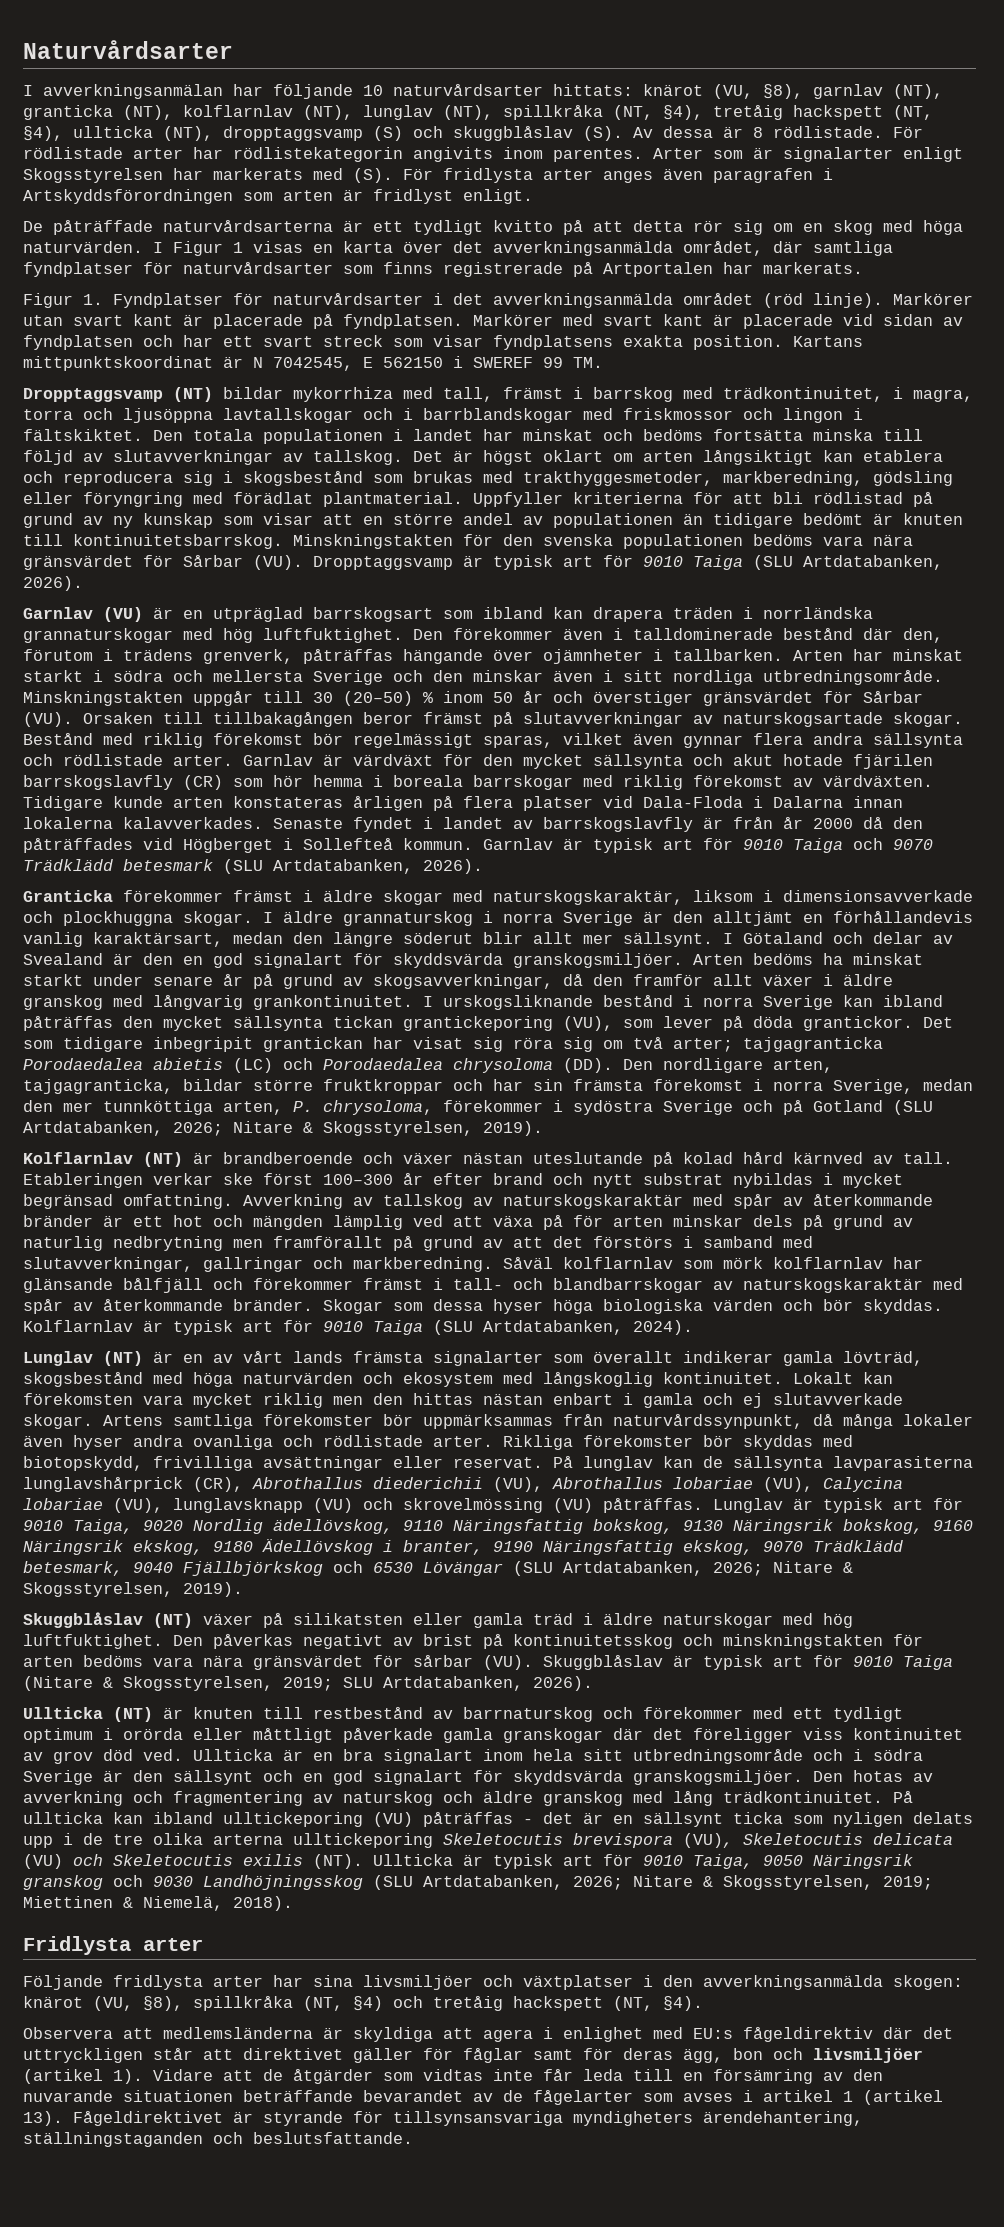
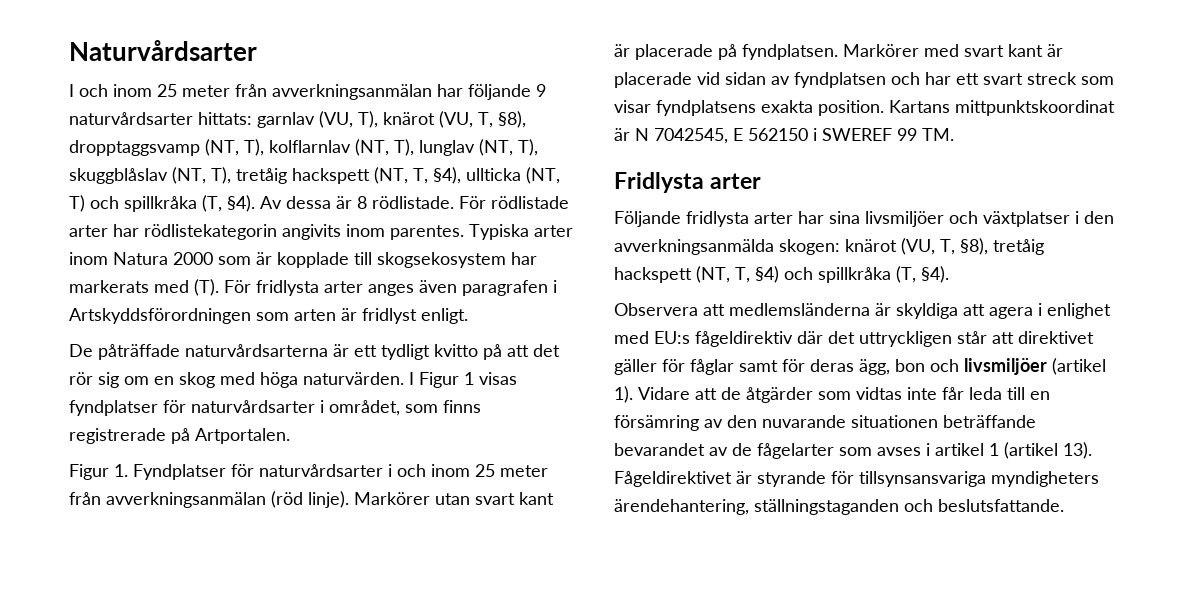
- I avverkningsanmälan har följande 10 naturvårdsarter hittats: knärot (VU, §8), garnlav (NT), granticka (NT), kolflarnlav (NT), lunglav (NT), spillkråka (NT, §4), tretåig hackspett (NT, §4), ullticka (NT), dropptaggsvamp (S) och skuggblåslav (S). Av dessa är 8 rödlistade.
+ I och inom 25 meter från avverkningsanmälan har följande 9 naturvårdsarter hittats: garnlav (VU, T), knärot (VU, T, §8), dropptaggsvamp (NT, T), kolflarnlav (NT, T), lunglav (NT, T), skuggblåslav (NT, T), tretåig hackspett (NT, T, §4), ullticka (NT, T) och spillkråka (T, §4). Av dessa är 8 rödlistade.
- Arter som är signalarter enligt Skogsstyrelsen har markerats med (S). För fridlysta arter anges även paragrafen i Artskyddsförordningen som arten är fridlyst enligt.
+ Typiska arter inom Natura 2000 som är kopplade till skogsekosystem har markerats med (T). För fridlysta arter anges även paragrafen i Artskyddsförordningen som arten är fridlyst enligt.
- De påträffade naturvårdsarterna är ett tydligt kvitto på att detta rör sig om en skog med höga naturvärden.
+ De påträffade naturvårdsarterna är ett tydligt kvitto på att det rör sig om en skog med höga naturvärden.
- I Figur 1 visas en karta över det avverkningsanmälda området, där samtliga fyndplatser för naturvårdsarter som finns registrerade på Artportalen har markerats.
+ I Figur 1 visas fyndplatser för naturvårdsarter i området, som finns registrerade på Artportalen.
- Figur 1. Fyndplatser för naturvårdsarter i det avverkningsanmälda området (röd linje).
+ Figur 1. Fyndplatser för naturvårdsarter i och inom 25 meter från avverkningsanmälan (röd linje).
- Dropptaggsvamp (NT) bildar mykorrhiza med tall, främst i barrskog med trädkontinuitet, i magra, torra och ljusöppna lavtallskogar och i barrblandskogar med friskmossor och lingon i fältskiktet. Den totala populationen i landet har minskat och bedöms fortsätta minska till följd av slutavverkningar av tallskog. Det är högst oklart om arten långsiktigt kan etablera och reproducera sig i skogsbestånd som brukas med trakthyggesmetoder, markberedning, gödsling eller föryngring med förädlat plantmaterial. Uppfyller kriterierna för att bli rödlistad på grund av ny kunskap som visar att en större andel av populationen än tidigare bedömt är knuten till kontinuitetsbarrskog. Minskningstakten för den svenska populationen bedöms vara nära gränsvärdet för Sårbar (VU). Dropptaggsvamp är typisk art för 9010 Taiga (SLU Artdatabanken, 2026).
- Garnlav (VU) är en utpräglad barrskogsart som ibland kan drapera träden i norrländska grannaturskogar med hög luftfuktighet. Den förekommer även i talldominerade bestånd där den, förutom i trädens grenverk, påträffas hängande över ojämnheter i tallbarken. Arten har minskat starkt i södra och mellersta Sverige och den minskar även i sitt nordliga utbredningsområde. Minskningstakten uppgår till 30 (20–50) % inom 50 år och överstiger gränsvärdet för Sårbar (VU). Orsaken till tillbakagången beror främst på slutavverkningar av naturskogsartade skogar. Bestånd med riklig förekomst bör regelmässigt sparas, vilket även gynnar flera andra sällsynta och rödlistade arter. Garnlav är värdväxt för den mycket sällsynta och akut hotade fjärilen barrskogslavfly (CR) som hör hemma i boreala barrskogar med riklig förekomst av värdväxten. Tidigare kunde arten konstateras årligen på flera platser vid Dala-Floda i Dalarna innan lokalerna kalavverkades. Senaste fyndet i landet av barrskogslavfly är från år 2000 då den påträffades vid Högberget i Sollefteå kommun. Garnlav är typisk art för 9010 Taiga och 9070 Trädklädd betesmark (SLU Artdatabanken, 2026).
- Granticka förekommer främst i äldre skogar med naturskogskaraktär, liksom i dimensionsavverkade och plockhuggna skogar. I äldre grannaturskog i norra Sverige är den alltjämt en förhållandevis vanlig karaktärsart, medan den längre söderut blir allt mer sällsynt. I Götaland och delar av Svealand är den en god signalart för skyddsvärda granskogsmiljöer. Arten bedöms ha minskat starkt under senare år på grund av skogsavverkningar, då den framför allt växer i äldre granskog med långvarig grankontinuitet. I urskogsliknande bestånd i norra Sverige kan ibland påträffas den mycket sällsynta tickan grantickeporing (VU), som lever på döda grantickor. Det som tidigare inbegripit grantickan har visat sig röra sig om två arter; tajgagranticka Porodaedalea abietis (LC) och Porodaedalea chrysoloma (DD). Den nordligare arten, tajgagranticka, bildar större fruktkroppar och har sin främsta förekomst i norra Sverige, medan den mer tunnköttiga arten, P. chrysoloma, förekommer i sydöstra Sverige och på Gotland (SLU Artdatabanken, 2026; Nitare & Skogsstyrelsen, 2019).
- Kolflarnlav (NT) är brandberoende och växer nästan uteslutande på kolad hård kärnved av tall. Etableringen verkar ske först 100–300 år efter brand och nytt substrat nybildas i mycket begränsad omfattning. Avverkning av tallskog av naturskogskaraktär med spår av återkommande bränder är ett hot och mängden lämplig ved att växa på för arten minskar dels på grund av naturlig nedbrytning men framförallt på grund av att det förstörs i samband med slutavverkningar, gallringar och markberedning. Såväl kolflarnlav som mörk kolflarnlav har glänsande bålfjäll och förekommer främst i tall- och blandbarrskogar av naturskogskaraktär med spår av återkommande bränder. Skogar som dessa hyser höga biologiska värden och bör skyddas. Kolflarnlav är typisk art för 9010 Taiga (SLU Artdatabanken, 2024).
- Lunglav (NT) är en av vårt lands främsta signalarter som överallt indikerar gamla lövträd, skogsbestånd med höga naturvärden och ekosystem med långskoglig kontinuitet. Lokalt kan förekomsten vara mycket riklig men den hittas nästan enbart i gamla och ej slutavverkade skogar. Artens samtliga förekomster bör uppmärksammas från naturvårdssynpunkt, då många lokaler även hyser andra ovanliga och rödlistade arter. Rikliga förekomster bör skyddas med biotopskydd, frivilliga avsättningar eller reservat. På lunglav kan de sällsynta lavparasiterna lunglavshårprick (CR), Abrothallus diederichii (VU), Abrothallus lobariae (VU), Calycina lobariae (VU), lunglavsknapp (VU) och skrovelmössing (VU) påträffas. Lunglav är typisk art för 9010 Taiga, 9020 Nordlig ädellövskog, 9110 Näringsfattig bokskog, 9130 Näringsrik bokskog, 9160 Näringsrik ekskog, 9180 Ädellövskog i branter, 9190 Näringsfattig ekskog, 9070 Trädklädd betesmark, 9040 Fjällbjörkskog och 6530 Lövängar (SLU Artdatabanken, 2026; Nitare & Skogsstyrelsen, 2019).
- Skuggblåslav (NT) växer på silikatsten eller gamla träd i äldre naturskogar med hög luftfuktighet. Den påverkas negativt av brist på kontinuitetsskog och minskningstakten för arten bedöms vara nära gränsvärdet för sårbar (VU). Skuggblåslav är typisk art för 9010 Taiga (Nitare & Skogsstyrelsen, 2019; SLU Artdatabanken, 2026).
- Ullticka (NT) är knuten till restbestånd av barrnaturskog och förekommer med ett tydligt optimum i orörda eller måttligt påverkade gamla granskogar där det föreligger viss kontinuitet av grov död ved. Ullticka är en bra signalart inom hela sitt utbredningsområde och i södra Sverige är den sällsynt och en god signalart för skyddsvärda granskogsmiljöer. Den hotas av avverkning och fragmentering av naturskog och äldre granskog med lång trädkontinuitet. På ullticka kan ibland ulltickeporing (VU) påträffas - det är en sällsynt ticka som nyligen delats upp i de tre olika arterna ulltickeporing Skeletocutis brevispora (VU), Skeletocutis delicata (VU) och Skeletocutis exilis (NT). Ullticka är typisk art för 9010 Taiga, 9050 Näringsrik granskog och 9030 Landhöjningsskog (SLU Artdatabanken, 2026; Nitare & Skogsstyrelsen, 2019; Miettinen & Niemelä, 2018).
- Följande fridlysta arter har sina livsmiljöer och växtplatser i den avverkningsanmälda skogen: knärot (VU, §8), spillkråka (NT, §4) och tretåig hackspett (NT, §4).
+ Följande fridlysta arter har sina livsmiljöer och växtplatser i den avverkningsanmälda skogen: knärot (VU, T, §8), tretåig hackspett (NT, T, §4) och spillkråka (T, §4).

